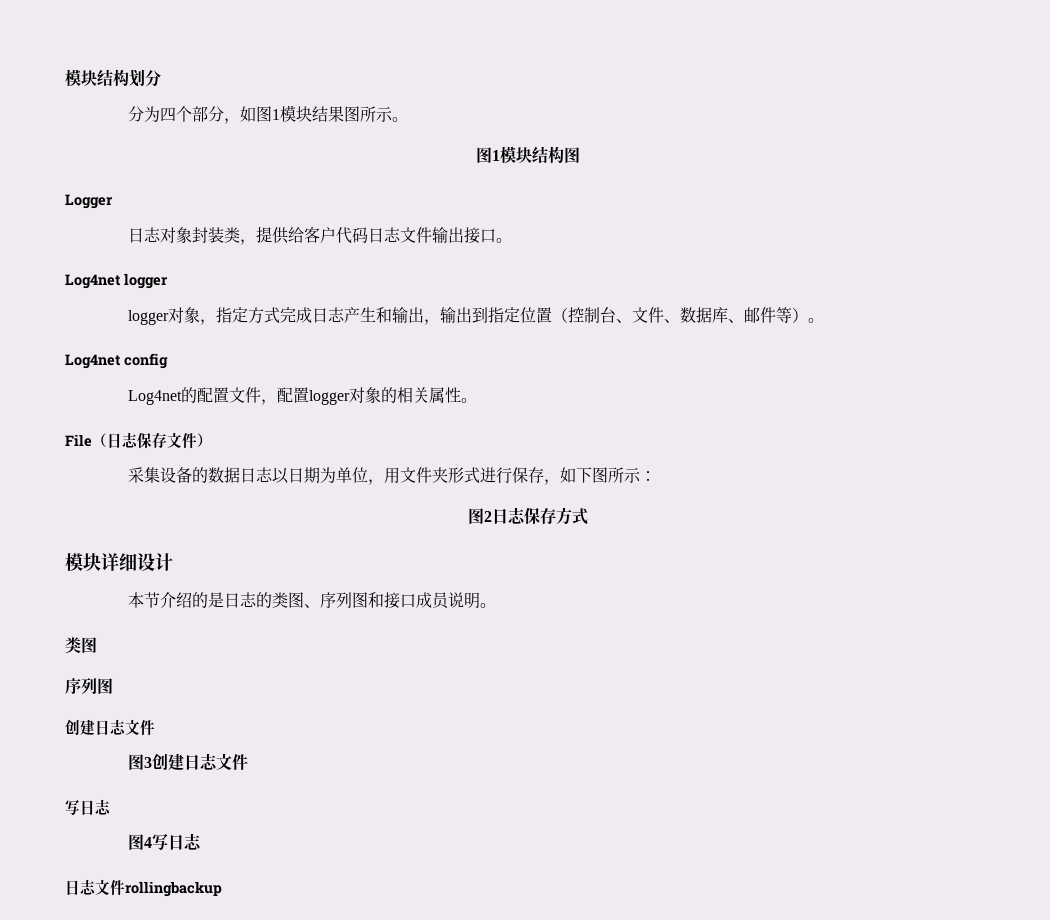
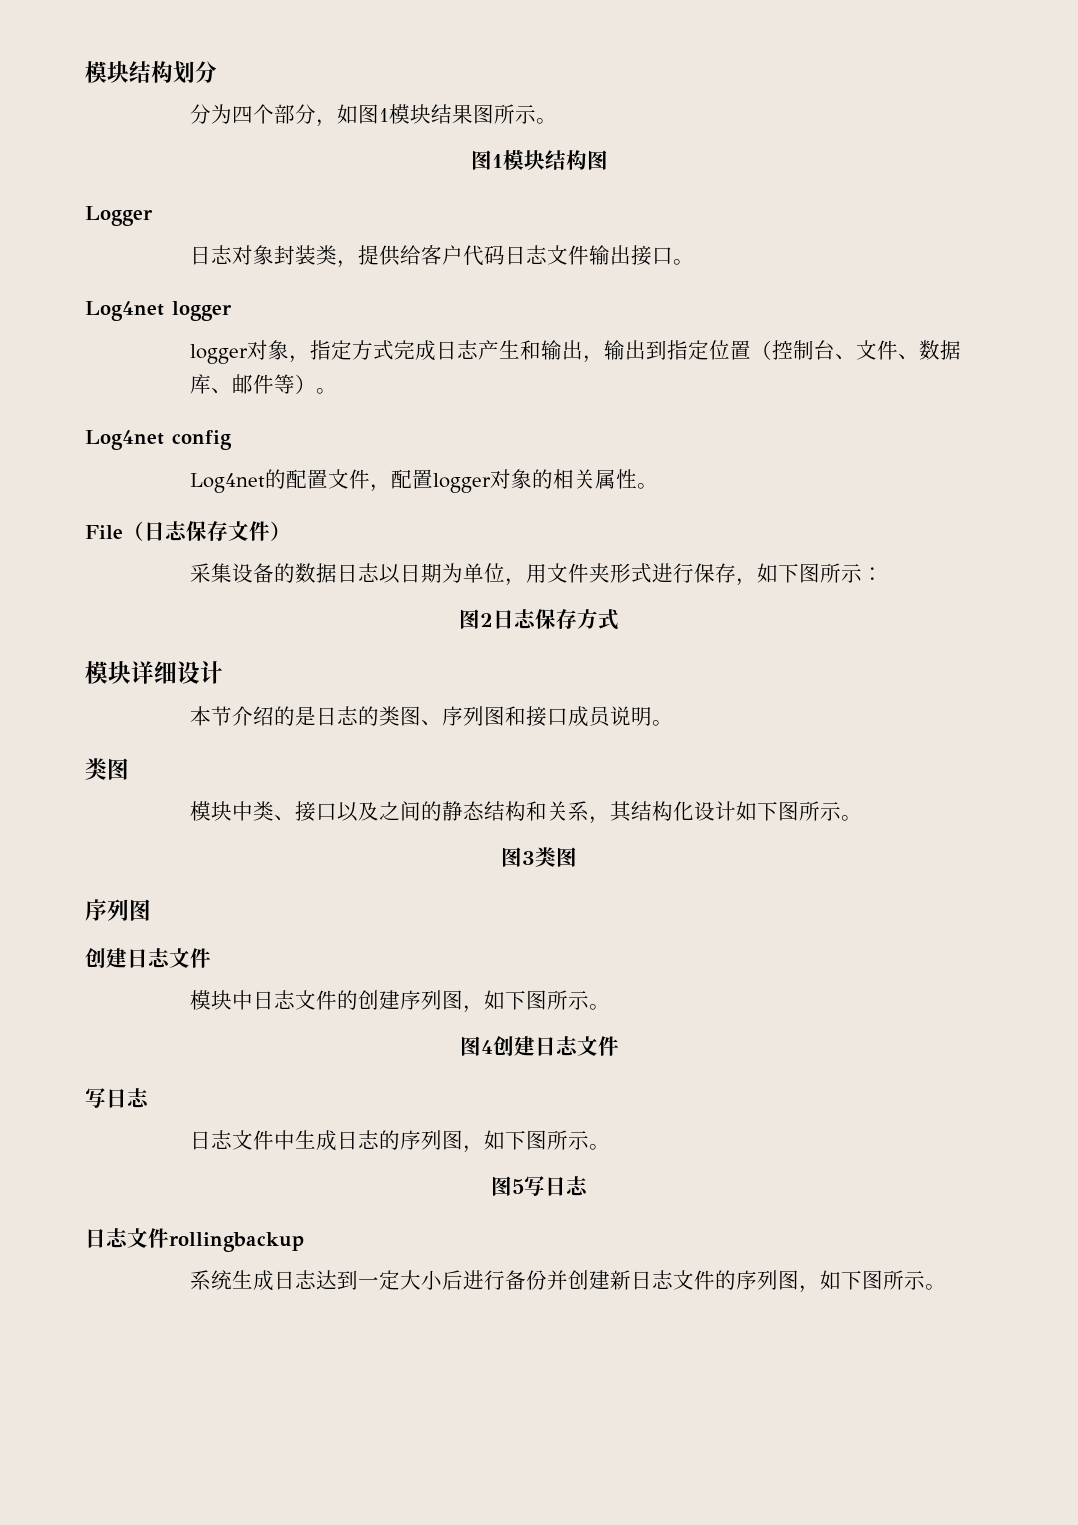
+ 模块中类、接口以及之间的静态结构和关系，其结构化设计如下图所示。
+ 图3类图
- 图3创建日志文件
+ 模块中日志文件的创建序列图，如下图所示。
+ 图4创建日志文件
- 图4写日志
+ 日志文件中生成日志的序列图，如下图所示。
+ 图5写日志
+ 系统生成日志达到一定大小后进行备份并创建新日志文件的序列图，如下图所示。

